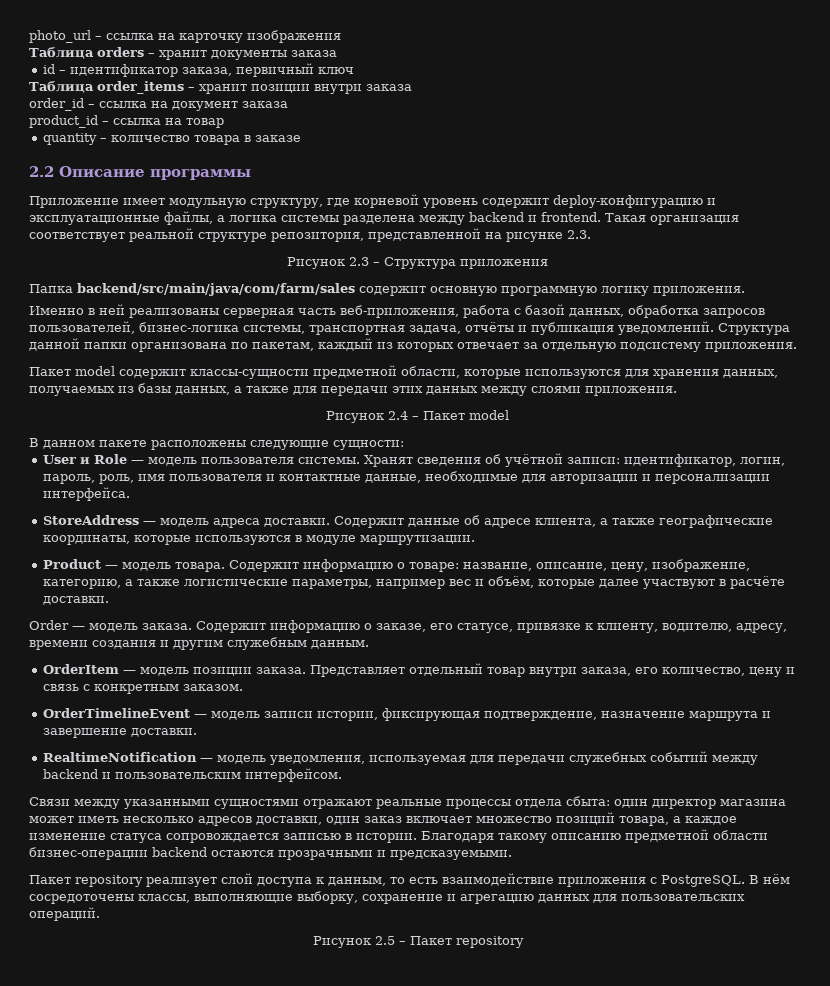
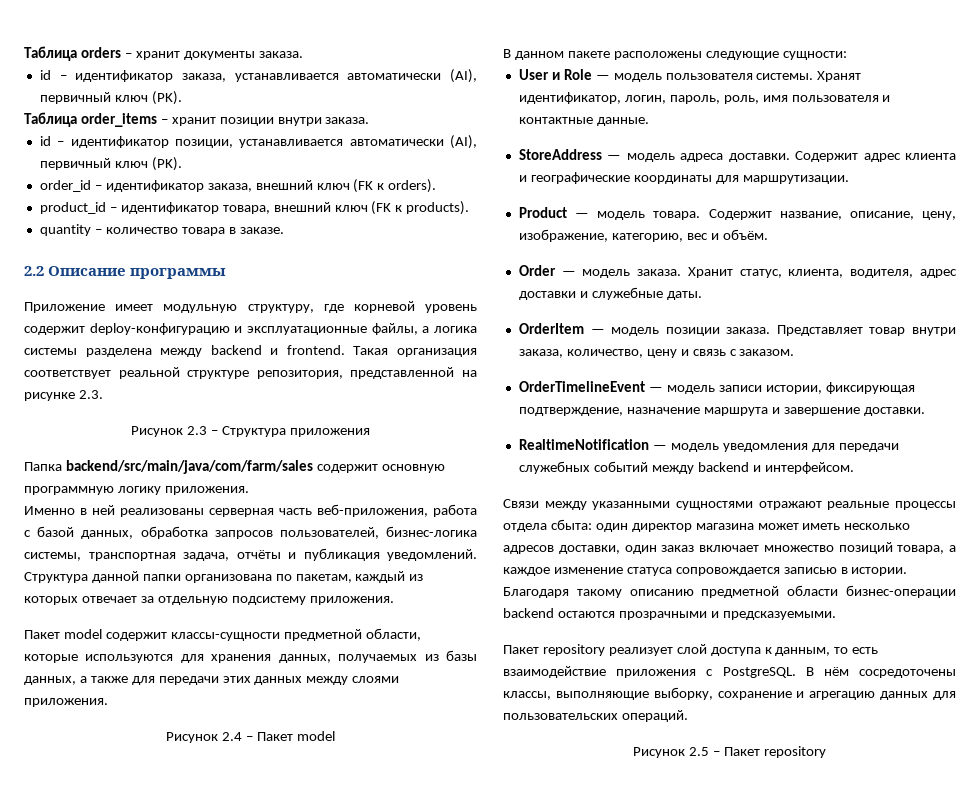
- photo_url – ссылка на карточку изображения
- Таблица orders – хранит документы заказа
+ Таблица orders – хранит документы заказа.
- id – идентификатор заказа, первичный ключ
+ id – идентификатор заказа, устанавливается автоматически (AI), первичный ключ (PK).
- Таблица order_items – хранит позиции внутри заказа
- order_id – ссылка на документ заказа
- product_id – ссылка на товар
+ Таблица order_items – хранит позиции внутри заказа.
+ id – идентификатор позиции, устанавливается автоматически (AI), первичный ключ (PK).
+ order_id – идентификатор заказа, внешний ключ (FK к orders).
+ product_id – идентификатор товара, внешний ключ (FK к products).
- quantity – количество товара в заказе
+ quantity – количество товара в заказе.
- Хранят сведения об учётной записи: идентификатор, логин, пароль, роль, имя пользователя и контактные данные, необходимые для авторизации и персонализации интерфейса.
+ Хранят идентификатор, логин, пароль, роль, имя пользователя и контактные данные.
- Содержит данные об адресе клиента, а также географические координаты, которые используются в модуле маршрутизации.
+ Содержит адрес клиента и географические координаты для маршрутизации.
- Содержит информацию о товаре: название, описание, цену, изображение, категорию, а также логистические параметры, например вес и объём, которые далее участвуют в расчёте доставки.
- Order — модель заказа. Содержит информацию о заказе, его статусе, привязке к клиенту, водителю, адресу, времени создания и другим служебным данным.
+ Содержит название, описание, цену, изображение, категорию, вес и объём.
+ Order — модель заказа. Хранит статус, клиента, водителя, адрес доставки и служебные даты.
- Представляет отдельный товар внутри заказа, его количество, цену и связь с конкретным заказом.
+ Представляет товар внутри заказа, количество, цену и связь с заказом.
- RealtimeNotification — модель уведомления, используемая для передачи служебных событий между backend и пользовательским интерфейсом.
+ RealtimeNotification — модель уведомления для передачи служебных событий между backend и интерфейсом.

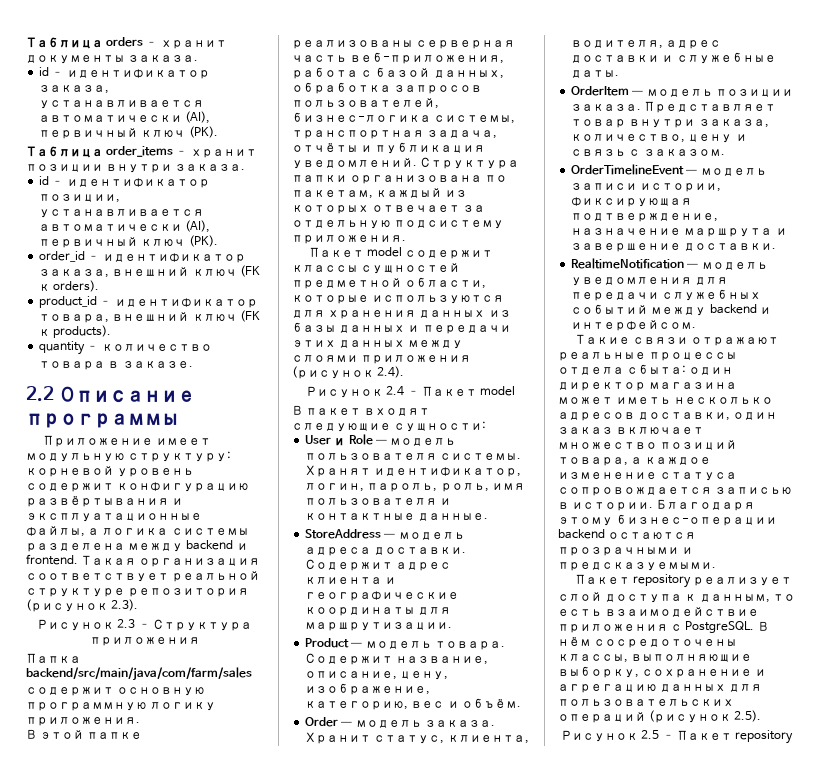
- Приложение имеет модульную структуру, где корневой уровень содержит deploy-конфигурацию и эксплуатационные файлы, а логика системы разделена между backend и frontend.
+ Приложение имеет модульную структуру: корневой уровень содержит конфигурацию развёртывания и эксплуатационные файлы, а логика системы разделена между backend и frontend.
- Такая организация соответствует реальной структуре репозитория, представленной на рисунке 2.3.
+ Такая организация соответствует реальной структуре репозитория (рисунок 2.3).
- Именно в ней реализованы серверная часть веб-приложения, работа с базой данных, обработка запросов пользователей, бизнес-логика системы, транспортная задача, отчёты и публикация уведомлений.
+ В этой папке реализованы серверная часть веб-приложения, работа с базой данных, обработка запросов пользователей, бизнес-логика системы, транспортная задача, отчёты и публикация уведомлений.
- Структура данной папки организована по пакетам, каждый из которых отвечает за отдельную подсистему приложения.
+ Структура папки организована по пакетам, каждый из которых отвечает за отдельную подсистему приложения.
- Пакет model содержит классы-сущности предметной области, которые используются для хранения данных, получаемых из базы данных, а также для передачи этих данных между слоями приложения.
+ Пакет model содержит классы сущностей предметной области, которые используются для хранения данных из базы данных и передачи этих данных между слоями приложения (рисунок 2.4).
- В данном пакете расположены следующие сущности:
+ В пакет входят следующие сущности:
- Связи между указанными сущностями отражают реальные процессы отдела сбыта: один директор магазина может иметь несколько адресов доставки, один заказ включает множество позиций товара, а каждое изменение статуса сопровождается записью в истории.
+ Такие связи отражают реальные процессы отдела сбыта: один директор магазина может иметь несколько адресов доставки, один заказ включает множество позиций товара, а каждое изменение статуса сопровождается записью в истории.
- Благодаря такому описанию предметной области бизнес-операции backend остаются прозрачными и предсказуемыми.
+ Благодаря этому бизнес-операции backend остаются прозрачными и предсказуемыми.
- В нём сосредоточены классы, выполняющие выборку, сохранение и агрегацию данных для пользовательских операций.
+ В нём сосредоточены классы, выполняющие выборку, сохранение и агрегацию данных для пользовательских операций (рисунок 2.5).

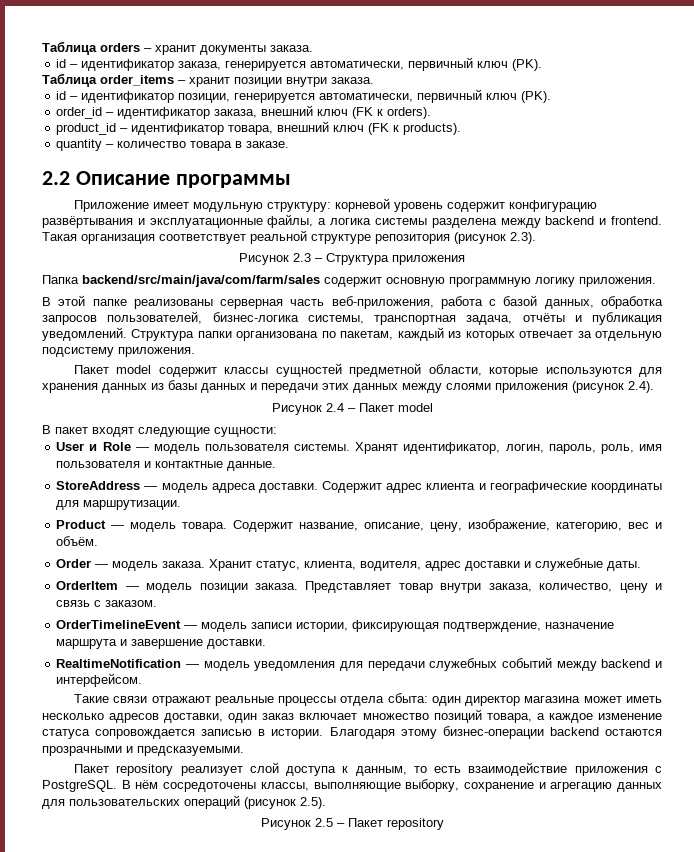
- id – идентификатор заказа, устанавливается автоматически (AI), первичный ключ (PK).
+ id – идентификатор заказа, генерируется автоматически, первичный ключ (PK).
- id – идентификатор позиции, устанавливается автоматически (AI), первичный ключ (PK).
+ id – идентификатор позиции, генерируется автоматически, первичный ключ (PK).

